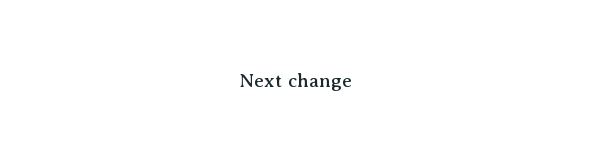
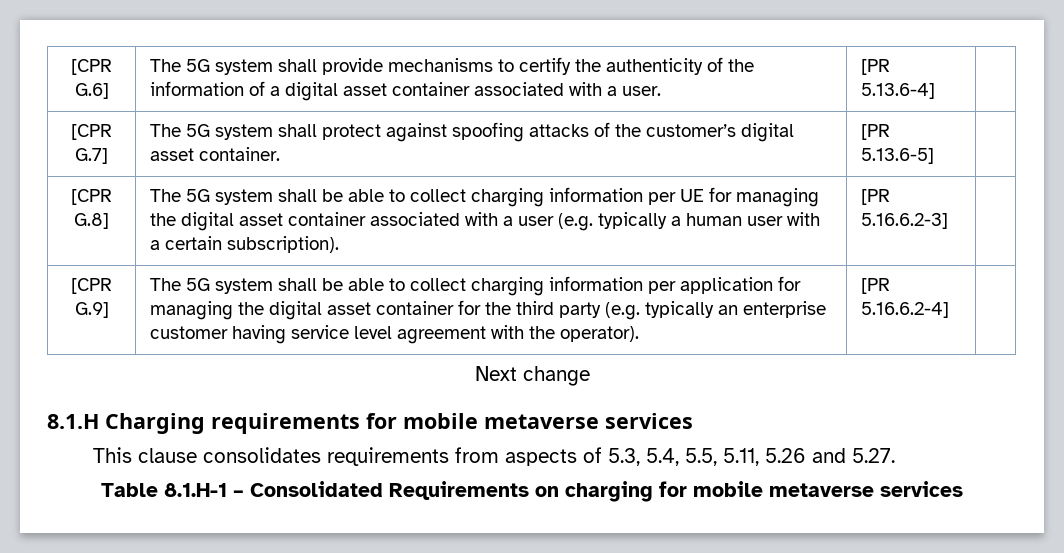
+ [CPR G.6] | The 5G system shall provide mechanisms to certify the authenticity of the information of a digital asset container associated with a user. | [PR 5.13.6-4] |
+ [CPR G.7] | The 5G system shall protect against spoofing attacks of the customer’s digital asset container. | [PR 5.13.6-5] |
+ [CPR G.8] | The 5G system shall be able to collect charging information per UE for managing the digital asset container associated with a user (e.g. typically a human user with a certain subscription). | [PR 5.16.6.2-3] |
+ [CPR G.9] | The 5G system shall be able to collect charging information per application for managing the digital asset container for the third party (e.g. typically an enterprise customer having service level agreement with the operator). | [PR 5.16.6.2-4] |
  Next change
+ 8.1.H Charging requirements for mobile metaverse services
+ This clause consolidates requirements from aspects of 5.3, 5.4, 5.5, 5.11, 5.26 and 5.27.
+ Table 8.1.H-1 – Consolidated Requirements on charging for mobile metaverse services

